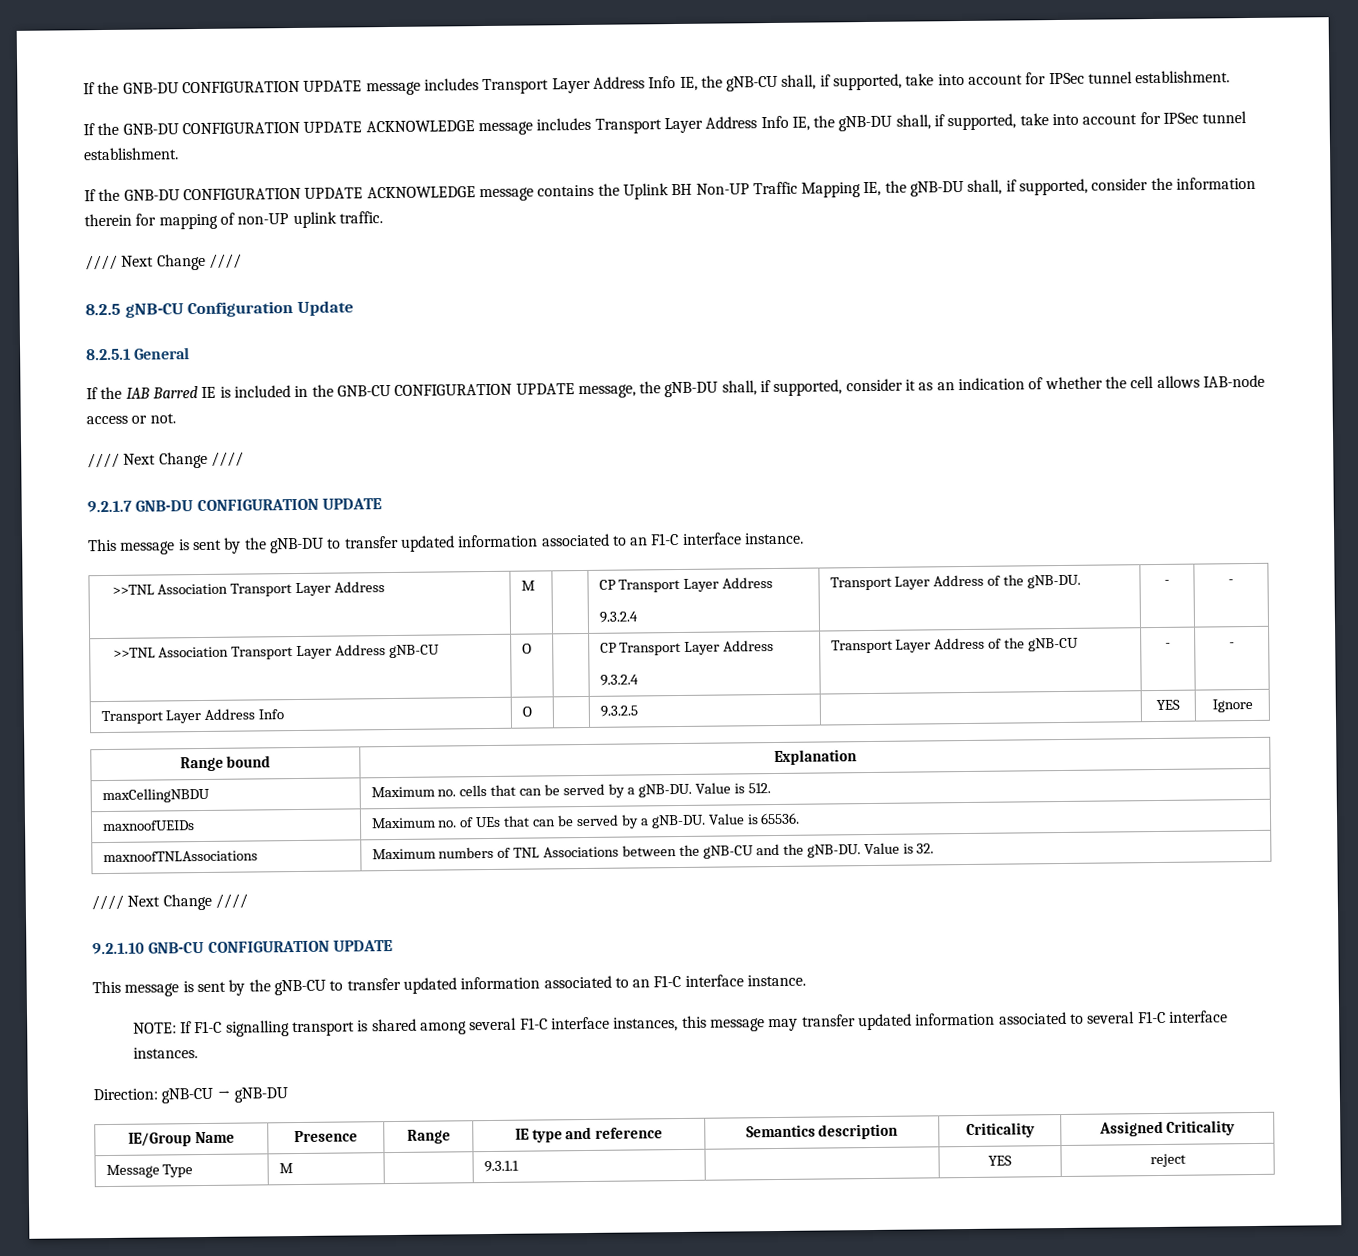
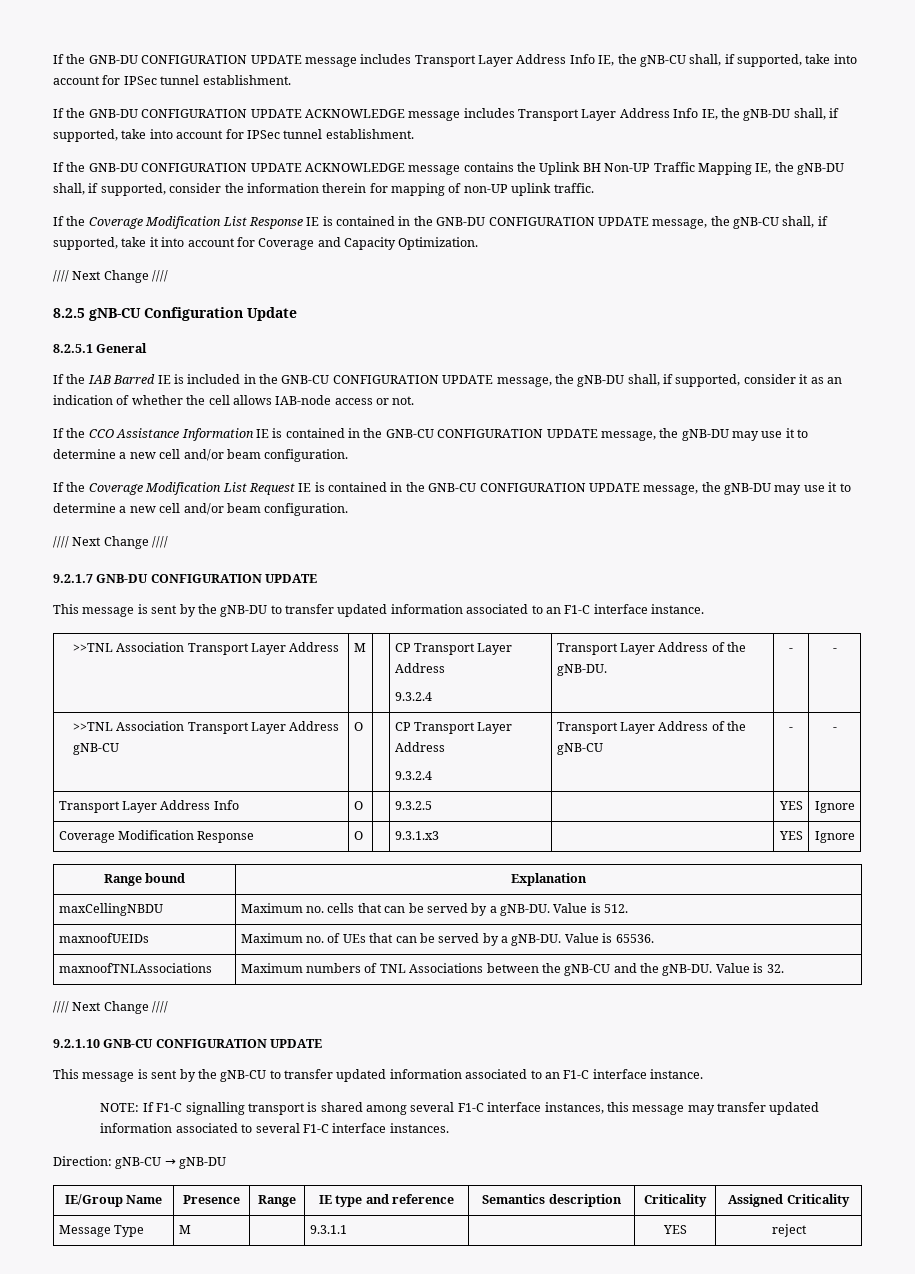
+ If the Coverage Modification List Response IE is contained in the GNB-DU CONFIGURATION UPDATE message, the gNB-CU shall, if supported, take it into account for Coverage and Capacity Optimization.
+ If the CCO Assistance Information IE is contained in the GNB-CU CONFIGURATION UPDATE message, the gNB-DU may use it to determine a new cell and/or beam configuration.
+ If the Coverage Modification List Request IE is contained in the GNB-CU CONFIGURATION UPDATE message, the gNB-DU may use it to determine a new cell and/or beam configuration.
+ Coverage Modification Response | O | | 9.3.1.x3 | | YES | Ignore

